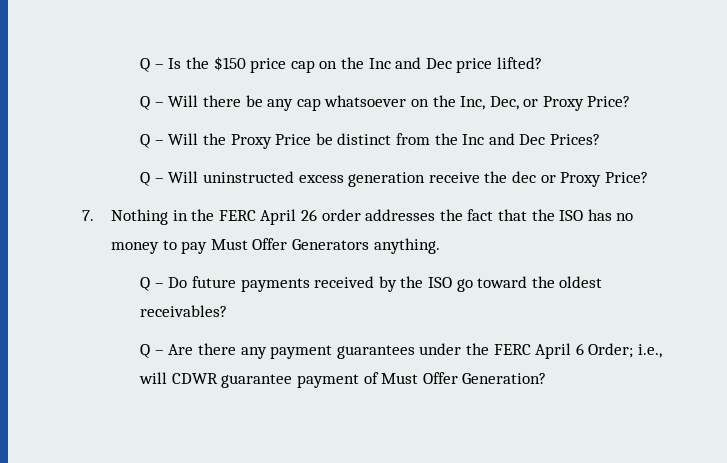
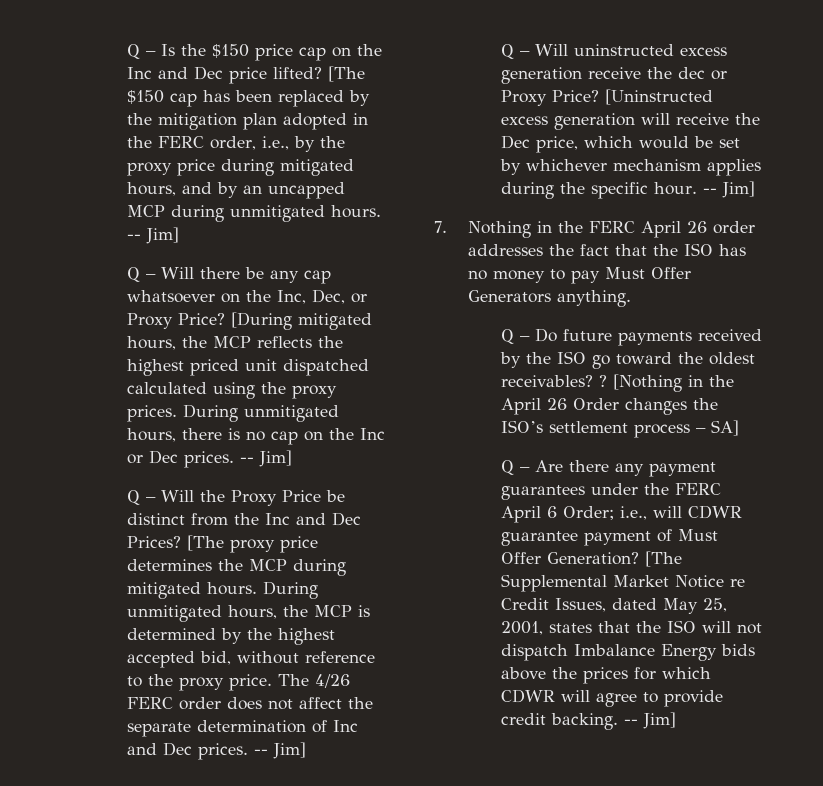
+ [The $150 cap has been replaced by the mitigation plan adopted in the FERC order, i.e., by the proxy price during mitigated hours, and by an uncapped MCP during unmitigated hours. -- Jim]
+ [During mitigated hours, the MCP reflects the highest priced unit dispatched calculated using the proxy prices. During unmitigated hours, there is no cap on the Inc or Dec prices. -- Jim]
+ [The proxy price determines the MCP during mitigated hours. During unmitigated hours, the MCP is determined by the highest accepted bid, without reference to the proxy price. The 4/26 FERC order does not affect the separate determination of Inc and Dec prices. -- Jim]
+ [Uninstructed excess generation will receive the Dec price, which would be set by whichever mechanism applies during the specific hour. -- Jim]
+ ? [Nothing in the April 26 Order changes the ISO’s settlement process – SA]
+ [The Supplemental Market Notice re Credit Issues, dated May 25, 2001, states that the ISO will not dispatch Imbalance Energy bids above the prices for which CDWR will agree to provide credit backing. -- Jim]

